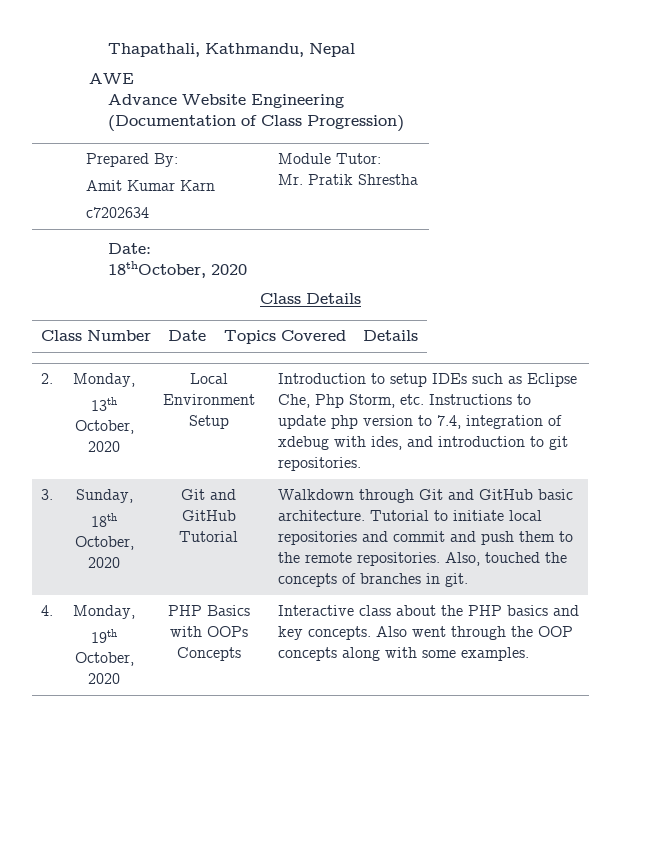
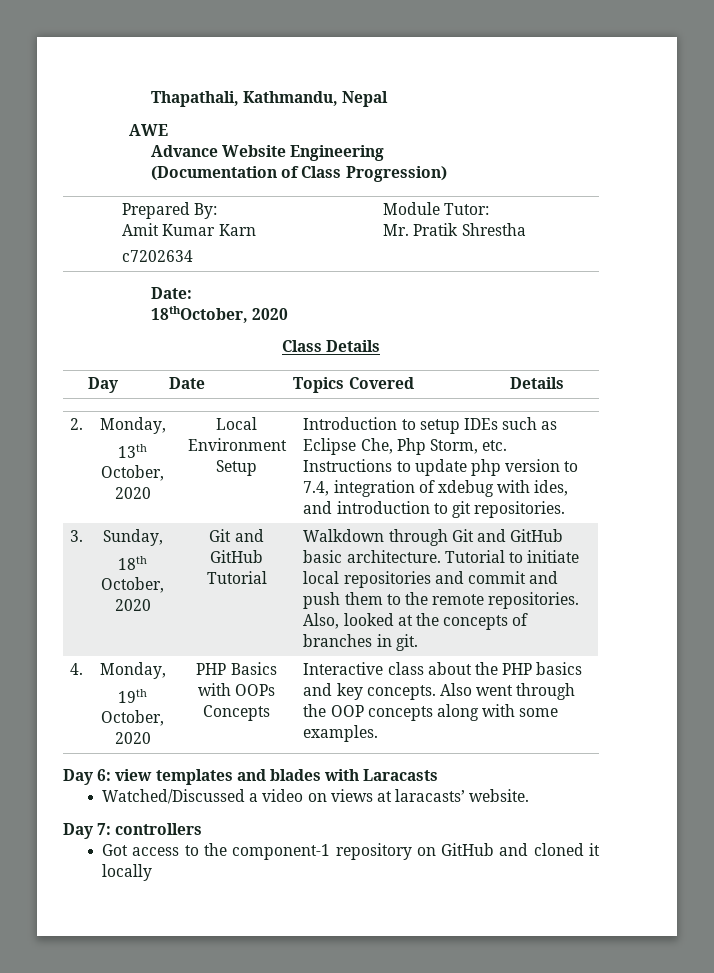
- Class Number | Date | Topics Covered | Details
+ Day | Date | Topics Covered | Details
  3. | Sunday,
- 18th October, 2020 | Git and GitHub Tutorial | Walkdown through Git and GitHub basic architecture. Tutorial to initiate local repositories and commit and push them to the remote repositories. Also, touched the concepts of branches in git.
+ 18th October, 2020 | Git and GitHub Tutorial | Walkdown through Git and GitHub basic architecture. Tutorial to initiate local repositories and commit and push them to the remote repositories. Also, looked at the concepts of branches in git.
+ Day 6: view templates and blades with Laracasts
+ Watched/Discussed a video on views at laracasts’ website.
+ Day 7: controllers
+ Got access to the component-1 repository on GitHub and cloned it locally

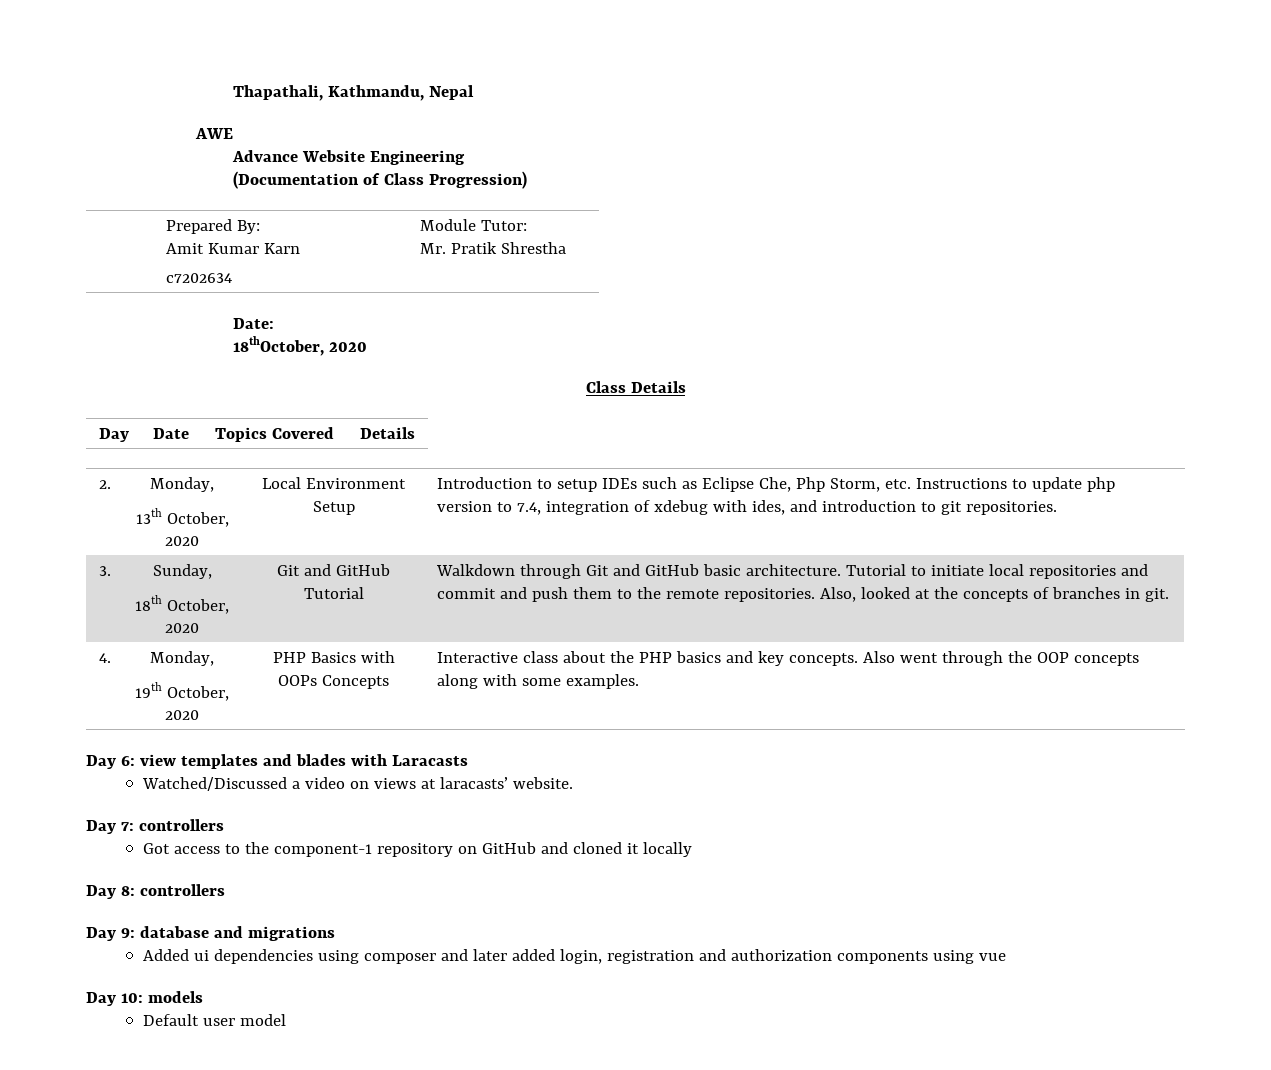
+ Day 8: controllers
+ Day 9: database and migrations
+ Added ui dependencies using composer and later added login, registration and authorization components using vue
+ Day 10: models
+ Default user model

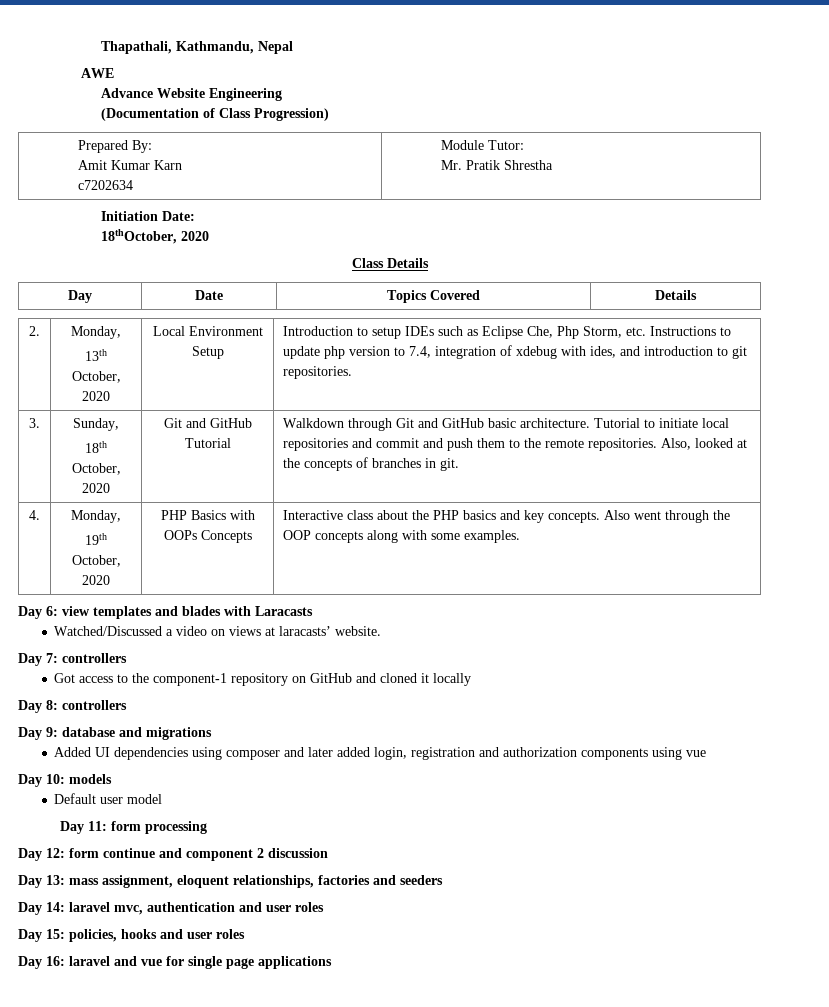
- Date:
+ Initiation Date:
- Added ui dependencies using composer and later added login, registration and authorization components using vue
+ Added UI dependencies using composer and later added login, registration and authorization components using vue
+ Day 11: form processing
+ Day 12: form continue and component 2 discussion
+ Day 13: mass assignment, eloquent relationships, factories and seeders
+ Day 14: laravel mvc, authentication and user roles
+ Day 15: policies, hooks and user roles
+ Day 16: laravel and vue for single page applications

